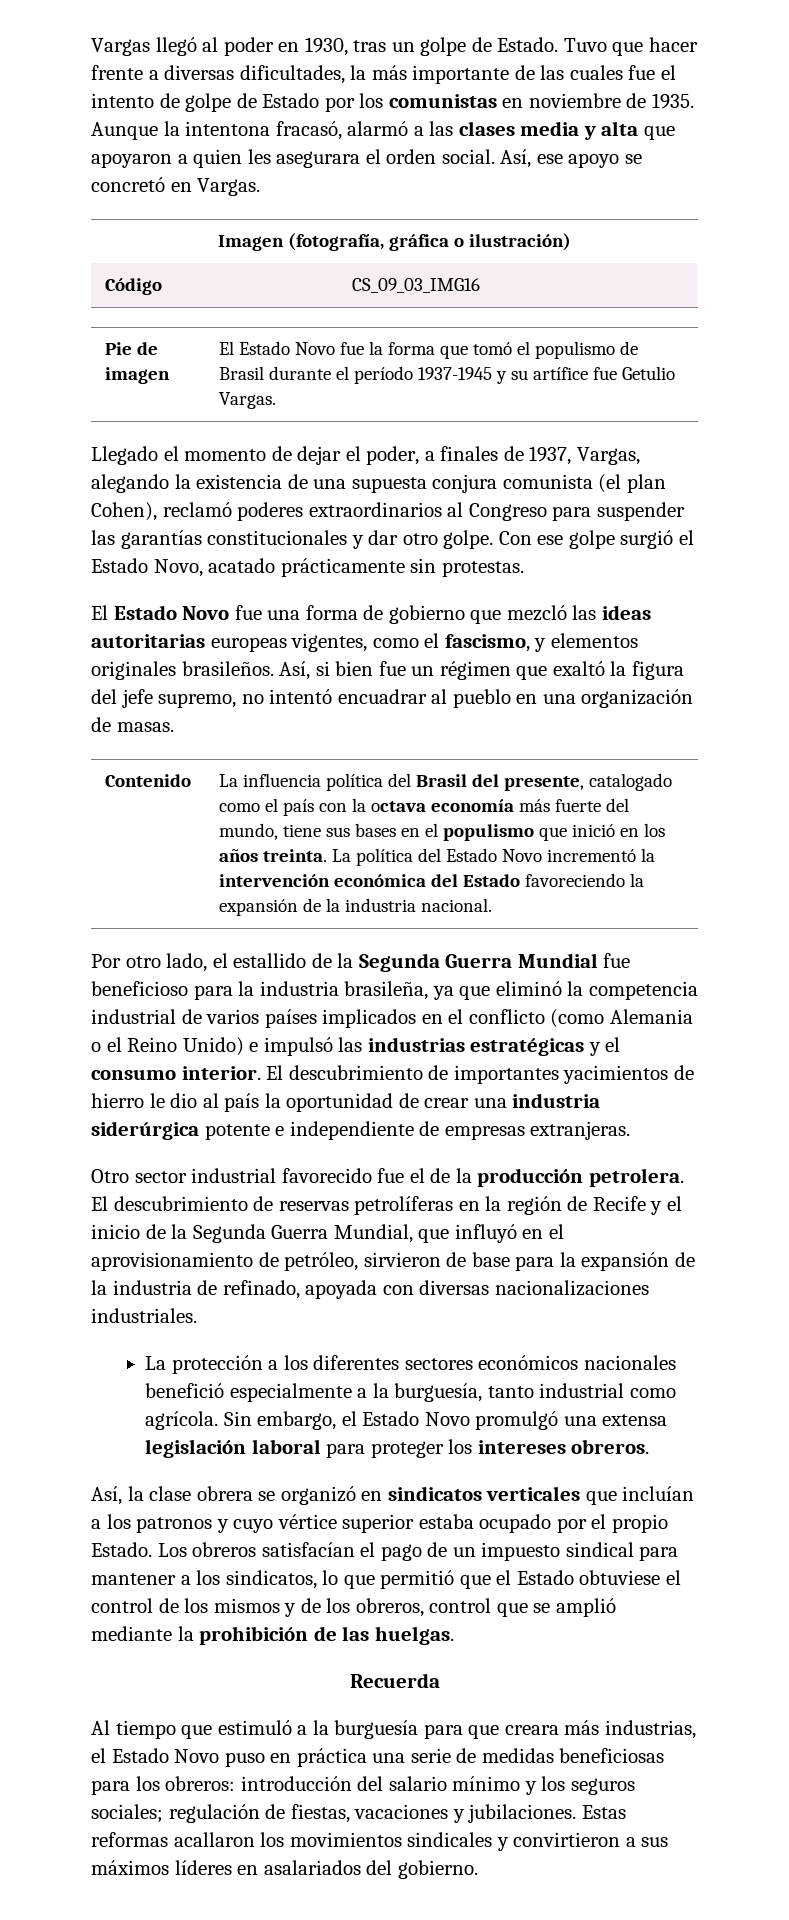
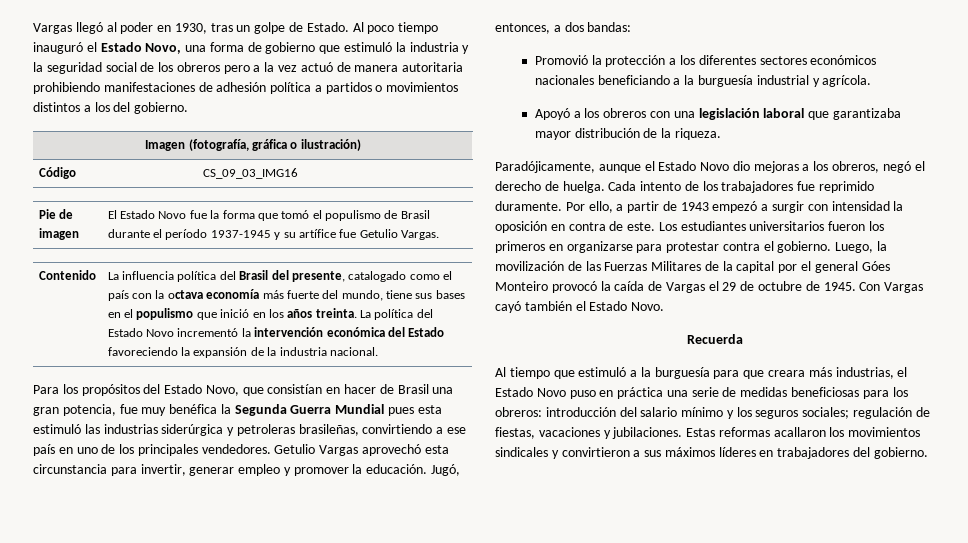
- Tuvo que hacer frente a diversas dificultades, la más importante de las cuales fue el intento de golpe de Estado por los comunistas en noviembre de 1935. Aunque la intentona fracasó, alarmó a las clases media y alta que apoyaron a quien les asegurara el orden social. Así, ese apoyo se concretó en Vargas.
+ Al poco tiempo inauguró el Estado Novo, una forma de gobierno que estimuló la industria y la seguridad social de los obreros pero a la vez actuó de manera autoritaria prohibiendo manifestaciones de adhesión política a partidos o movimientos distintos a los del gobierno.
- Llegado el momento de dejar el poder, a finales de 1937, Vargas, alegando la existencia de una supuesta conjura comunista (el plan Cohen), reclamó poderes extraordinarios al Congreso para suspender las garantías constitucionales y dar otro golpe. Con ese golpe surgió el Estado Novo, acatado prácticamente sin protestas.
- El Estado Novo fue una forma de gobierno que mezcló las ideas autoritarias europeas vigentes, como el fascismo, y elementos originales brasileños. Así, si bien fue un régimen que exaltó la figura del jefe supremo, no intentó encuadrar al pueblo en una organización de masas.
- Por otro lado, el estallido de la Segunda Guerra Mundial fue beneficioso para la industria brasileña, ya que eliminó la competencia industrial de varios países implicados en el conflicto (como Alemania o el Reino Unido) e impulsó las industrias estratégicas y el consumo interior. El descubrimiento de importantes yacimientos de hierro le dio al país la oportunidad de crear una industria siderúrgica potente e independiente de empresas extranjeras.
- Otro sector industrial favorecido fue el de la producción petrolera. El descubrimiento de reservas petrolíferas en la región de Recife y el inicio de la Segunda Guerra Mundial, que influyó en el aprovisionamiento de petróleo, sirvieron de base para la expansión de la industria de refinado, apoyada con diversas nacionalizaciones industriales.
- La protección a los diferentes sectores económicos nacionales benefició especialmente a la burguesía, tanto industrial como agrícola. Sin embargo, el Estado Novo promulgó una extensa legislación laboral para proteger los intereses obreros.
- Así, la clase obrera se organizó en sindicatos verticales que incluían a los patronos y cuyo vértice superior estaba ocupado por el propio Estado. Los obreros satisfacían el pago de un impuesto sindical para mantener a los sindicatos, lo que permitió que el Estado obtuviese el control de los mismos y de los obreros, control que se amplió mediante la prohibición de las huelgas.
+ Para los propósitos del Estado Novo, que consistían en hacer de Brasil una gran potencia, fue muy benéfica la Segunda Guerra Mundial pues esta estimuló las industrias siderúrgica y petroleras brasileñas, convirtiendo a ese país en uno de los principales vendedores. Getulio Vargas aprovechó esta circunstancia para invertir, generar empleo y promover la educación. Jugó, entonces, a dos bandas:
+ Promovió la protección a los diferentes sectores económicos nacionales beneficiando a la burguesía industrial y agrícola.
+ Apoyó a los obreros con una legislación laboral que garantizaba mayor distribución de la riqueza.
+ Paradójicamente, aunque el Estado Novo dio mejoras a los obreros, negó el derecho de huelga. Cada intento de los trabajadores fue reprimido duramente. Por ello, a partir de 1943 empezó a surgir con intensidad la oposición en contra de este. Los estudiantes universitarios fueron los primeros en organizarse para protestar contra el gobierno. Luego, la movilización de las Fuerzas Militares de la capital por el general Góes Monteiro provocó la caída de Vargas el 29 de octubre de 1945. Con Vargas cayó también el Estado Novo.
- Estas reformas acallaron los movimientos sindicales y convirtieron a sus máximos líderes en asalariados del gobierno.
+ Estas reformas acallaron los movimientos sindicales y convirtieron a sus máximos líderes en trabajadores del gobierno.

